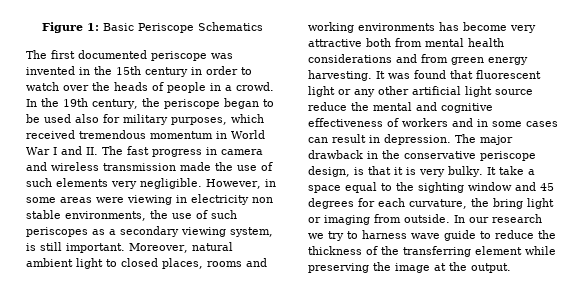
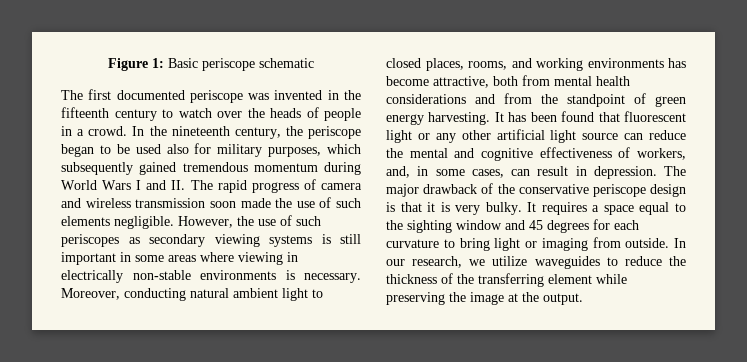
- Figure 1: Basic Periscope Schematics
+ Figure 1: Basic periscope schematic
- The first documented periscope was invented in the 15th century in order to watch over the heads of people in a crowd.
+ The first documented periscope was invented in the fifteenth century to watch over the heads of people in a crowd.
- In the 19th century, the periscope began to be used also for military purposes, which received tremendous momentum in World War I and II. The fast progress in camera and wireless transmission made the use of such elements very negligible.
+ In the nineteenth century, the periscope began to be used also for military purposes, which subsequently gained tremendous momentum during World Wars I and II. The rapid progress of camera and wireless transmission soon made the use of such elements negligible.
- However, in some areas were viewing in electricity non stable environments, the use of such periscopes as a secondary viewing system, is still important. Moreover, natural ambient light to closed places, rooms and working environments has become very attractive both from mental health considerations and from green energy harvesting.
+ However, the use of such periscopes as secondary viewing systems is still important in some areas where viewing in electrically non-stable environments is necessary. Moreover, conducting natural ambient light to closed places, rooms, and working environments has become attractive, both from mental health considerations and from the standpoint of green energy harvesting.
- It was found that fluorescent light or any other artificial light source reduce the mental and cognitive effectiveness of workers and in some cases can result in depression.
+ It has been found that fluorescent light or any other artificial light source can reduce the mental and cognitive effectiveness of workers, and, in some cases, can result in depression.
- The major drawback in the conservative periscope design, is that it is very bulky.
+ The major drawback of the conservative periscope design is that it is very bulky.
- It take a space equal to the sighting window and 45 degrees for each curvature, the bring light or imaging from outside.
+ It requires a space equal to the sighting window and 45 degrees for each curvature to bring light or imaging from outside.
- In our research we try to harness wave guide to reduce the thickness of the transferring element while preserving the image at the output.
+ In our research, we utilize waveguides to reduce the thickness of the transferring element while preserving the image at the output.

